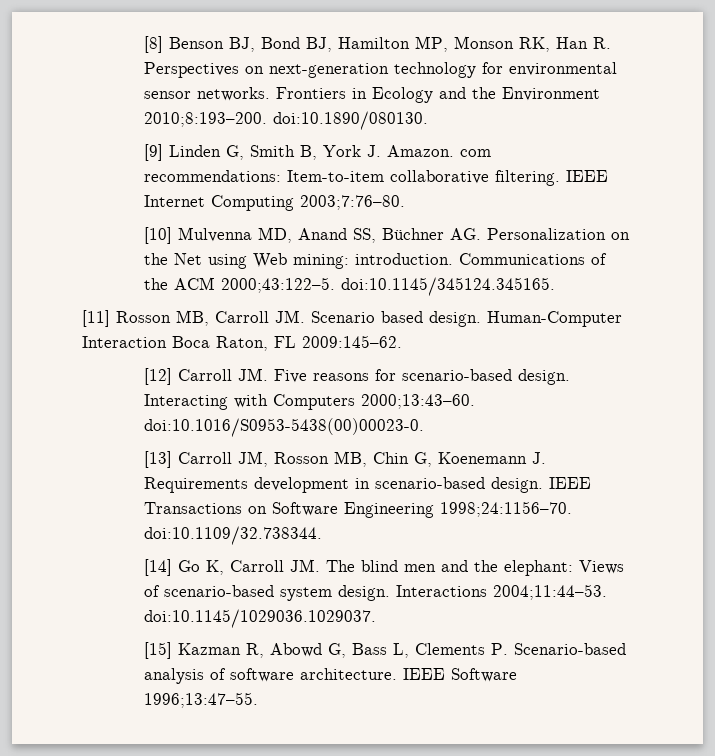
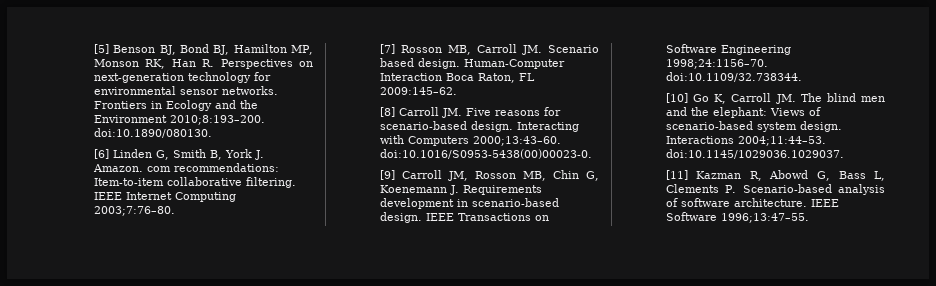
- [8] Benson BJ, Bond BJ, Hamilton MP, Monson RK, Han R. Perspectives on next-generation technology for environmental sensor networks.
+ [5] Benson BJ, Bond BJ, Hamilton MP, Monson RK, Han R. Perspectives on next-generation technology for environmental sensor networks.
- [9] Linden G, Smith B, York J. Amazon. com recommendations: Item-to-item collaborative filtering.
+ [6] Linden G, Smith B, York J. Amazon. com recommendations: Item-to-item collaborative filtering.
- [10] Mulvenna MD, Anand SS, Büchner AG. Personalization on the Net using Web mining: introduction. Communications of the ACM 2000;43:122–5. doi:10.1145/345124.345165.
- [11] Rosson MB, Carroll JM. Scenario based design.
+ [7] Rosson MB, Carroll JM. Scenario based design.
- [12] Carroll JM. Five reasons for scenario-based design.
+ [8] Carroll JM. Five reasons for scenario-based design.
- [13] Carroll JM, Rosson MB, Chin G, Koenemann J. Requirements development in scenario-based design.
+ [9] Carroll JM, Rosson MB, Chin G, Koenemann J. Requirements development in scenario-based design.
- [14] Go K, Carroll JM. The blind men and the elephant: Views of scenario-based system design.
+ [10] Go K, Carroll JM. The blind men and the elephant: Views of scenario-based system design.
- [15] Kazman R, Abowd G, Bass L, Clements P. Scenario-based analysis of software architecture.
+ [11] Kazman R, Abowd G, Bass L, Clements P. Scenario-based analysis of software architecture.

